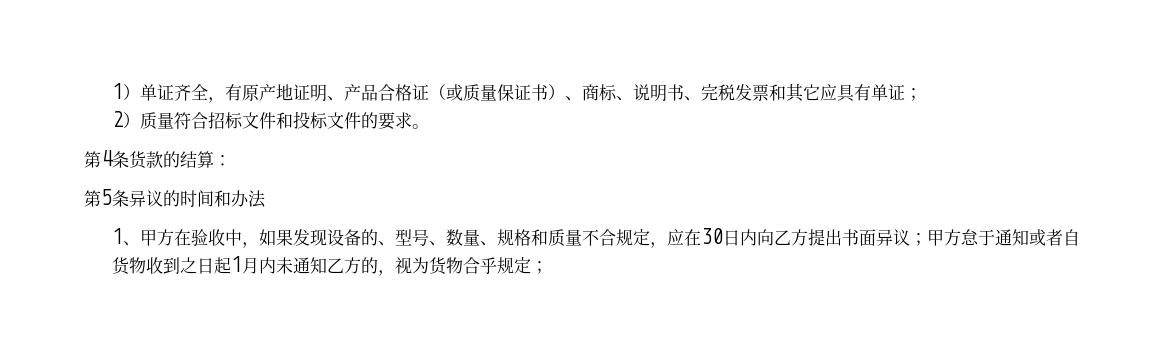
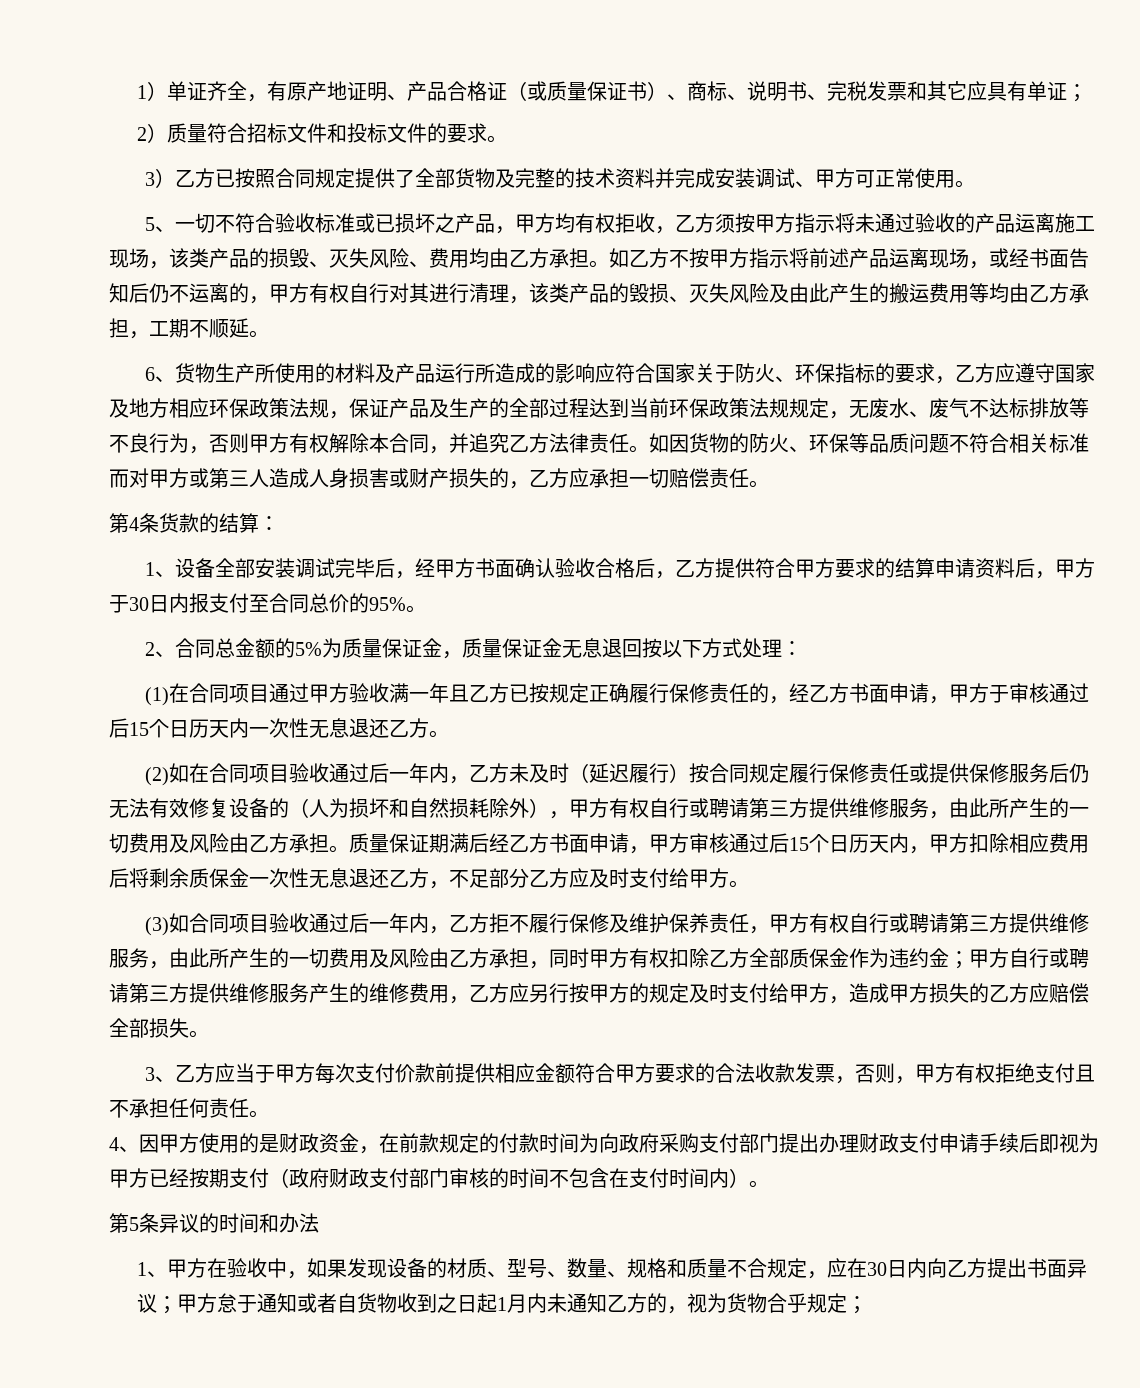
+ 3）乙方已按照合同规定提供了全部货物及完整的技术资料并完成安装调试、甲方可正常使用。
+ 5、一切不符合验收标准或已损坏之产品，甲方均有权拒收，乙方须按甲方指示将未通过验收的产品运离施工现场，该类产品的损毁、灭失风险、费用均由乙方承担。如乙方不按甲方指示将前述产品运离现场，或经书面告知后仍不运离的，甲方有权自行对其进行清理，该类产品的毁损、灭失风险及由此产生的搬运费用等均由乙方承担，工期不顺延。
+ 6、货物生产所使用的材料及产品运行所造成的影响应符合国家关于防火、环保指标的要求，乙方应遵守国家及地方相应环保政策法规，保证产品及生产的全部过程达到当前环保政策法规规定，无废水、废气不达标排放等不良行为，否则甲方有权解除本合同，并追究乙方法律责任。如因货物的防火、环保等品质问题不符合相关标准而对甲方或第三人造成人身损害或财产损失的，乙方应承担一切赔偿责任。
+ 1、设备全部安装调试完毕后，经甲方书面确认验收合格后，乙方提供符合甲方要求的结算申请资料后，甲方于30日内报支付至合同总价的95%。
+ 2、合同总金额的5%为质量保证金，质量保证金无息退回按以下方式处理：
+ (1)在合同项目通过甲方验收满一年且乙方已按规定正确履行保修责任的，经乙方书面申请，甲方于审核通过后15个日历天内一次性无息退还乙方。
+ (2)如在合同项目验收通过后一年内，乙方未及时（延迟履行）按合同规定履行保修责任或提供保修服务后仍无法有效修复设备的（人为损坏和自然损耗除外），甲方有权自行或聘请第三方提供维修服务，由此所产生的一切费用及风险由乙方承担。质量保证期满后经乙方书面申请，甲方审核通过后15个日历天内，甲方扣除相应费用后将剩余质保金一次性无息退还乙方，不足部分乙方应及时支付给甲方。
+ (3)如合同项目验收通过后一年内，乙方拒不履行保修及维护保养责任，甲方有权自行或聘请第三方提供维修服务，由此所产生的一切费用及风险由乙方承担，同时甲方有权扣除乙方全部质保金作为违约金；甲方自行或聘请第三方提供维修服务产生的维修费用，乙方应另行按甲方的规定及时支付给甲方，造成甲方损失的乙方应赔偿全部损失。
+ 3、乙方应当于甲方每次支付价款前提供相应金额符合甲方要求的合法收款发票，否则，甲方有权拒绝支付且不承担任何责任。
+ 4、因甲方使用的是财政资金，在前款规定的付款时间为向政府采购支付部门提出办理财政支付申请手续后即视为甲方已经按期支付（政府财政支付部门审核的时间不包含在支付时间内）。
- 1、甲方在验收中，如果发现设备的、型号、数量、规格和质量不合规定，应在30日内向乙方提出书面异议；甲方怠于通知或者自货物收到之日起1月内未通知乙方的，视为货物合乎规定；
+ 1、甲方在验收中，如果发现设备的材质、型号、数量、规格和质量不合规定，应在30日内向乙方提出书面异议；甲方怠于通知或者自货物收到之日起1月内未通知乙方的，视为货物合乎规定；

